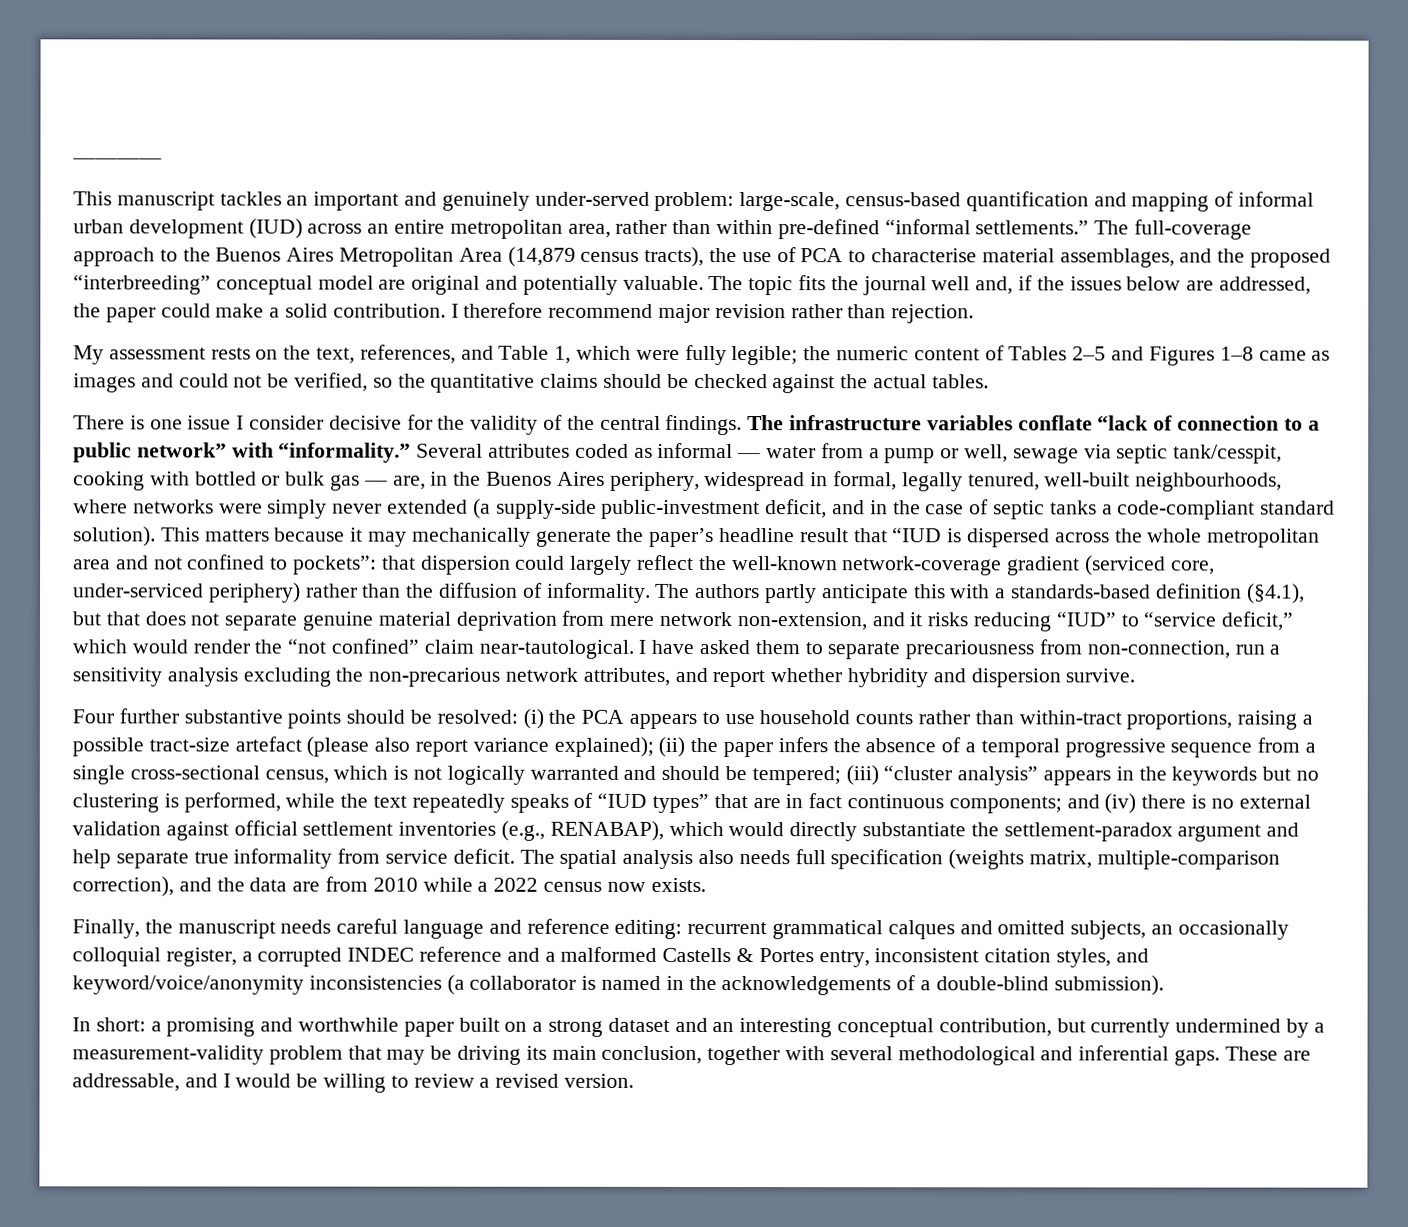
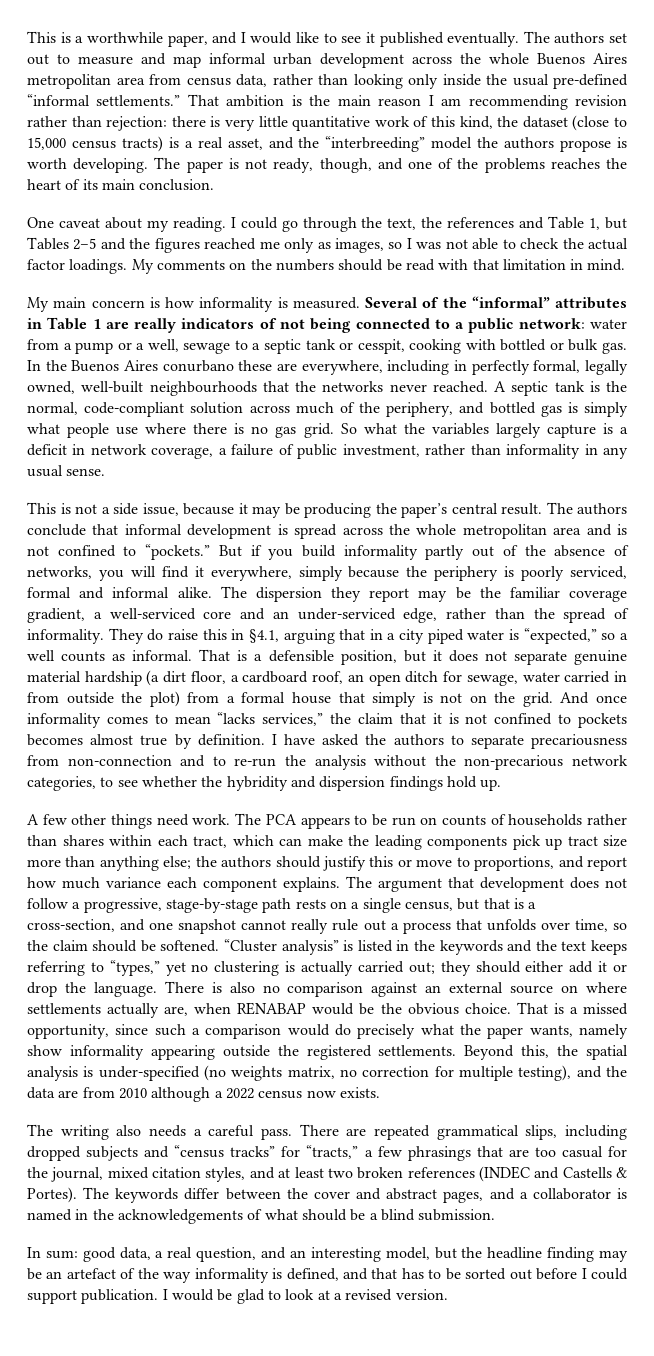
- ————
- This manuscript tackles an important and genuinely under-served problem: large-scale, census-based quantification and mapping of informal urban development (IUD) across an entire metropolitan area, rather than within pre-defined “informal settlements.” The full-coverage approach to the Buenos Aires Metropolitan Area (14,879 census tracts), the use of PCA to characterise material assemblages, and the proposed “interbreeding” conceptual model are original and potentially valuable. The topic fits the journal well and, if the issues below are addressed, the paper could make a solid contribution. I therefore recommend major revision rather than rejection.
- My assessment rests on the text, references, and Table 1, which were fully legible; the numeric content of Tables 2–5 and Figures 1–8 came as images and could not be verified, so the quantitative claims should be checked against the actual tables.
- There is one issue I consider decisive for the validity of the central findings. The infrastructure variables conflate “lack of connection to a public network” with “informality.” Several attributes coded as informal — water from a pump or well, sewage via septic tank/cesspit, cooking with bottled or bulk gas — are, in the Buenos Aires periphery, widespread in formal, legally tenured, well-built neighbourhoods, where networks were simply never extended (a supply-side public-investment deficit, and in the case of septic tanks a code-compliant standard solution). This matters because it may mechanically generate the paper’s headline result that “IUD is dispersed across the whole metropolitan area and not confined to pockets”: that dispersion could largely reflect the well-known network-coverage gradient (serviced core, under-serviced periphery) rather than the diffusion of informality.
+ This is a worthwhile paper, and I would like to see it published eventually. The authors set out to measure and map informal urban development across the whole Buenos Aires metropolitan area from census data, rather than looking only inside the usual pre-defined “informal settlements.” That ambition is the main reason I am recommending revision rather than rejection: there is very little quantitative work of this kind, the dataset (close to 15,000 census tracts) is a real asset, and the “interbreeding” model the authors propose is worth developing. The paper is not ready, though, and one of the problems reaches the heart of its main conclusion.
+ One caveat about my reading. I could go through the text, the references and Table 1, but Tables 2–5 and the figures reached me only as images, so I was not able to check the actual factor loadings. My comments on the numbers should be read with that limitation in mind.
+ My main concern is how informality is measured. Several of the “informal” attributes in Table 1 are really indicators of not being connected to a public network: water from a pump or a well, sewage to a septic tank or cesspit, cooking with bottled or bulk gas. In the Buenos Aires conurbano these are everywhere, including in perfectly formal, legally owned, well-built neighbourhoods that the networks never reached. A septic tank is the normal, code-compliant solution across much of the periphery, and bottled gas is simply what people use where there is no gas grid. So what the variables largely capture is a deficit in network coverage, a failure of public investment, rather than informality in any usual sense.
+ This is not a side issue, because it may be producing the paper’s central result. The authors conclude that informal development is spread across the whole metropolitan area and is not confined to “pockets.” But if you build informality partly out of the absence of networks, you will find it everywhere, simply because the periphery is poorly serviced, formal and informal alike. The dispersion they report may be the familiar coverage gradient, a well-serviced core and an under-serviced edge, rather than the spread of informality.
- The authors partly anticipate this with a standards-based definition (§4.1), but that does not separate genuine material deprivation from mere network non-extension, and it risks reducing “IUD” to “service deficit,” which would render the “not confined” claim near-tautological.
+ They do raise this in §4.1, arguing that in a city piped water is “expected,” so a well counts as informal. That is a defensible position, but it does not separate genuine material hardship (a dirt floor, a cardboard roof, an open ditch for sewage, water carried in from outside the plot) from a formal house that simply is not on the grid. And once informality comes to mean “lacks services,” the claim that it is not confined to pockets becomes almost true by definition.
- I have asked them to separate precariousness from non-connection, run a sensitivity analysis excluding the non-precarious network attributes, and report whether hybridity and dispersion survive.
- Four further substantive points should be resolved: (i) the PCA appears to use household counts rather than within-tract proportions, raising a possible tract-size artefact (please also report variance explained); (ii) the paper infers the absence of a temporal progressive sequence from a single cross-sectional census, which is not logically warranted and should be tempered; (iii) “cluster analysis” appears in the keywords but no clustering is performed, while the text repeatedly speaks of “IUD types” that are in fact continuous components; and (iv) there is no external validation against official settlement inventories (e.g., RENABAP), which would directly substantiate the settlement-paradox argument and help separate true informality from service deficit. The spatial analysis also needs full specification (weights matrix, multiple-comparison correction), and the data are from 2010 while a 2022 census now exists.
+ I have asked the authors to separate precariousness from non-connection and to re-run the analysis without the non-precarious network categories, to see whether the hybridity and dispersion findings hold up.
+ A few other things need work. The PCA appears to be run on counts of households rather than shares within each tract, which can make the leading components pick up tract size more than anything else; the authors should justify this or move to proportions, and report how much variance each component explains. The argument that development does not follow a progressive, stage-by-stage path rests on a single census, but that is a cross-section, and one snapshot cannot really rule out a process that unfolds over time, so the claim should be softened. “Cluster analysis” is listed in the keywords and the text keeps referring to “types,” yet no clustering is actually carried out; they should either add it or drop the language. There is also no comparison against an external source on where settlements actually are, when RENABAP would be the obvious choice. That is a missed opportunity, since such a comparison would do precisely what the paper wants, namely show informality appearing outside the registered settlements. Beyond this, the spatial analysis is under-specified (no weights matrix, no correction for multiple testing), and the data are from 2010 although a 2022 census now exists.
- Finally, the manuscript needs careful language and reference editing: recurrent grammatical calques and omitted subjects, an occasionally colloquial register, a corrupted INDEC reference and a malformed Castells & Portes entry, inconsistent citation styles, and keyword/voice/anonymity inconsistencies (a collaborator is named in the acknowledgements of a double-blind submission).
- In short: a promising and worthwhile paper built on a strong dataset and an interesting conceptual contribution, but currently undermined by a measurement-validity problem that may be driving its main conclusion, together with several methodological and inferential gaps. These are addressable, and I would be willing to review a revised version.
+ The writing also needs a careful pass. There are repeated grammatical slips, including dropped subjects and “census tracks” for “tracts,” a few phrasings that are too casual for the journal, mixed citation styles, and at least two broken references (INDEC and Castells & Portes). The keywords differ between the cover and abstract pages, and a collaborator is named in the acknowledgements of what should be a blind submission.
+ In sum: good data, a real question, and an interesting model, but the headline finding may be an artefact of the way informality is defined, and that has to be sorted out before I could support publication. I would be glad to look at a revised version.

